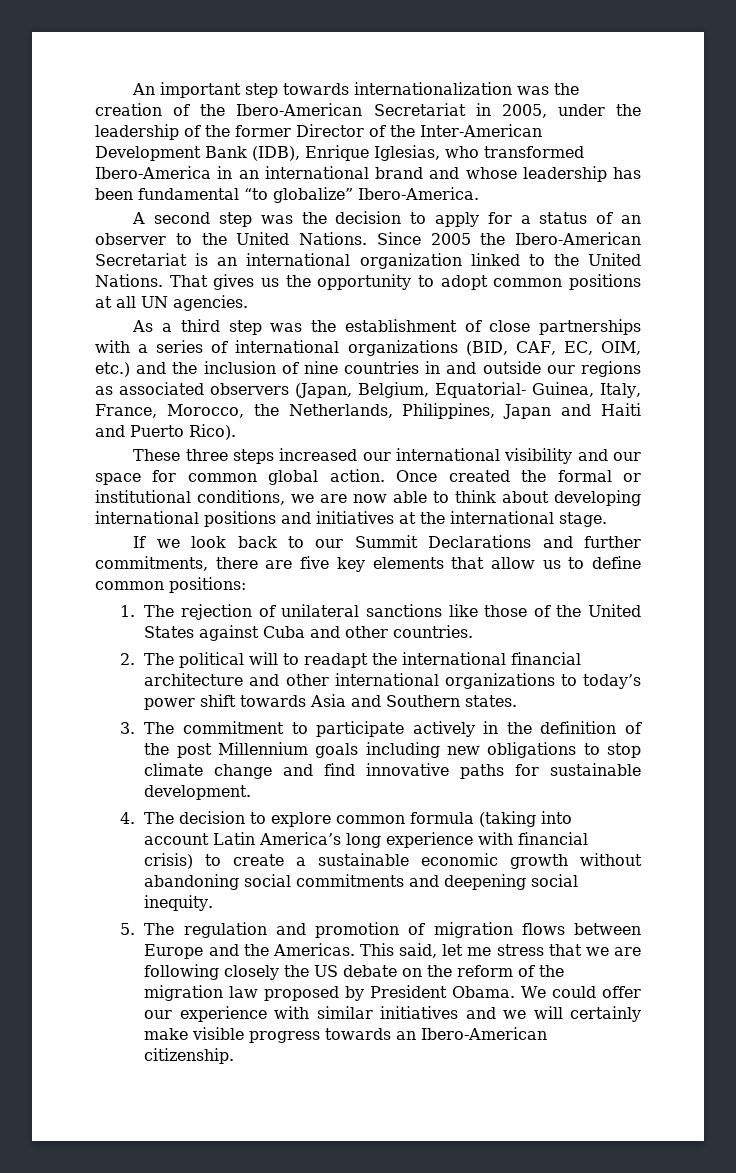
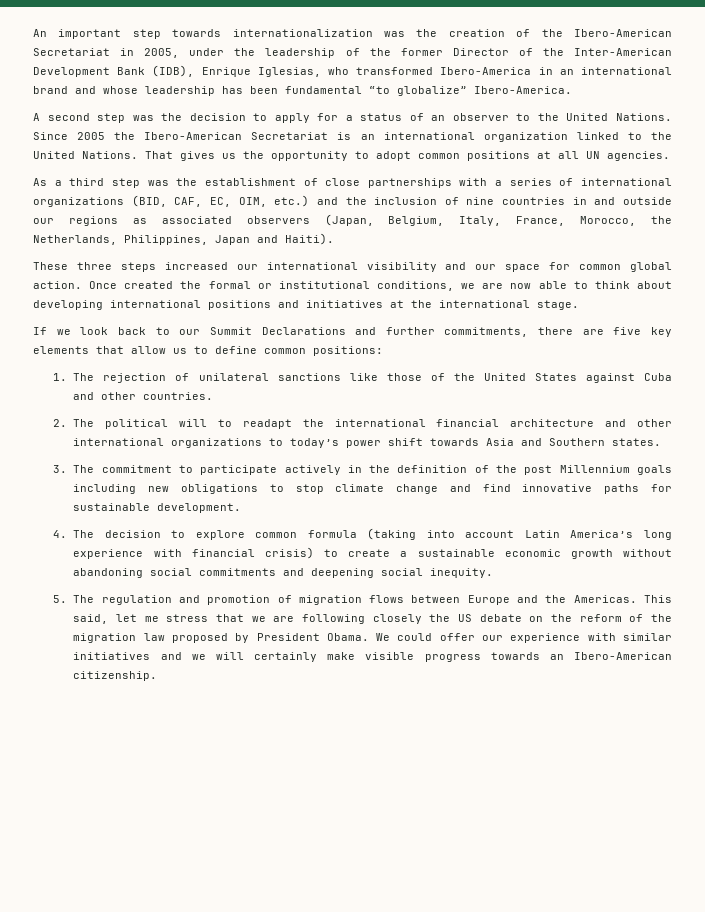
- As a third step was the establishment of close partnerships with a series of international organizations (BID, CAF, EC, OIM, etc.) and the inclusion of nine countries in and outside our regions as associated observers (Japan, Belgium, Equatorial- Guinea, Italy, France, Morocco, the Netherlands, Philippines, Japan and Haiti and Puerto Rico).
+ As a third step was the establishment of close partnerships with a series of international organizations (BID, CAF, EC, OIM, etc.) and the inclusion of nine countries in and outside our regions as associated observers (Japan, Belgium, Italy, France, Morocco, the Netherlands, Philippines, Japan and Haiti).

